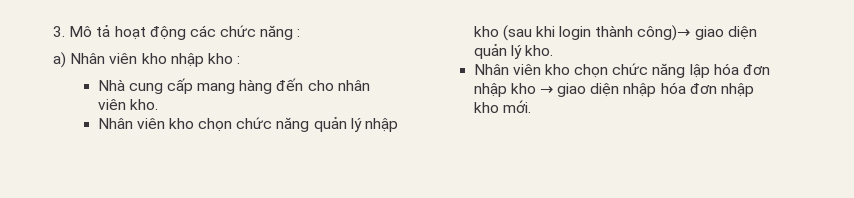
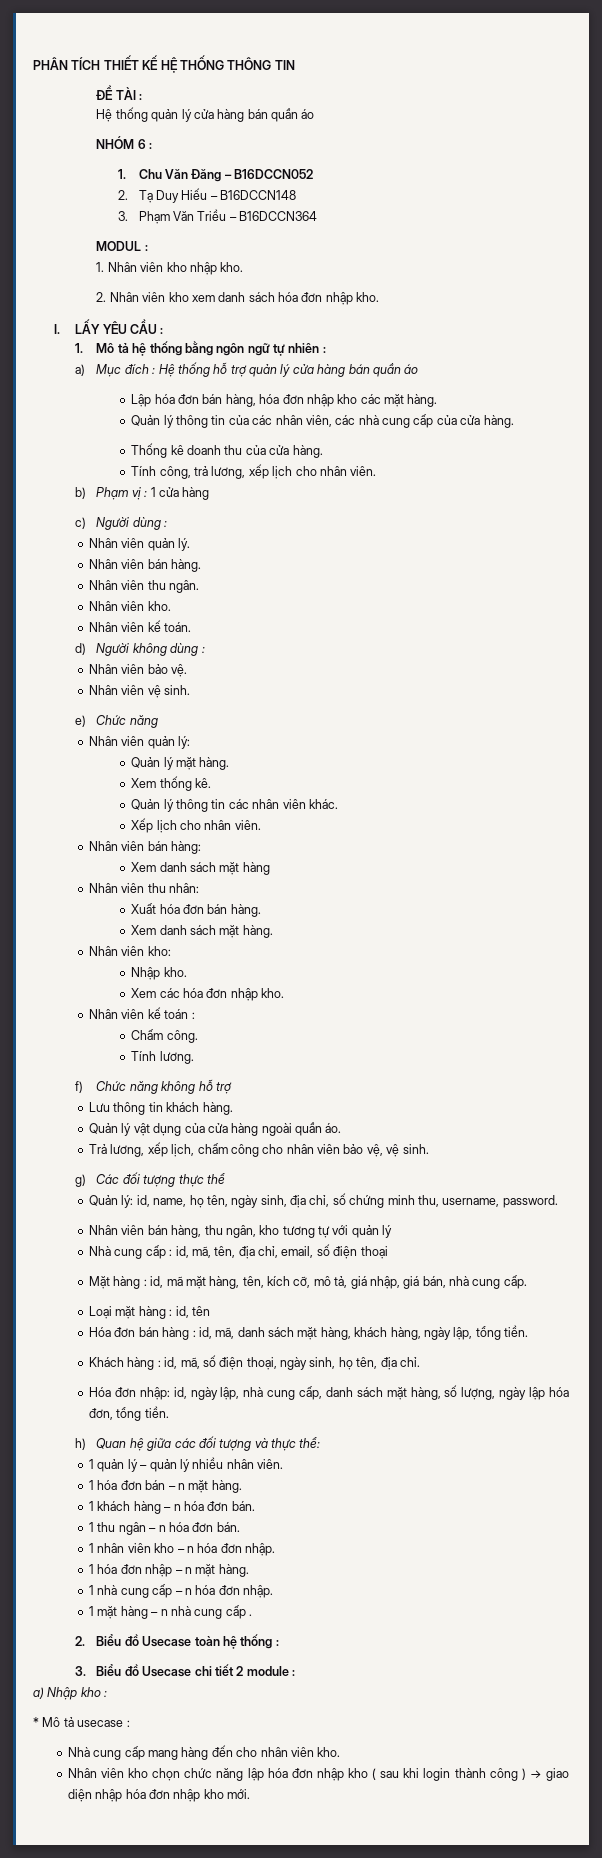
- 3. Mô tả hoạt động các chức năng :
- a) Nhân viên kho nhập kho :
+ PHÂN TÍCH THIẾT KẾ HỆ THỐNG THÔNG TIN
+ ĐỀ TÀI :
+ Hệ thống quản lý cửa hàng bán quần áo
+ NHÓM 6 :
+ 1. Chu Văn Đăng – B16DCCN052
+ 2. Tạ Duy Hiếu – B16DCCN148
+ 3. Phạm Văn Triều – B16DCCN364
+ MODUL :
+ 1. Nhân viên kho nhập kho.
+ 2. Nhân viên kho xem danh sách hóa đơn nhập kho.
+ I. LẤY YÊU CẦU :
+ 1. Mô tả hệ thống bằng ngôn ngữ tự nhiên :
+ a) Mục đích : Hệ thống hỗ trợ quản lý cửa hàng bán quần áo
+ Lập hóa đơn bán hàng, hóa đơn nhập kho các mặt hàng.
+ Quản lý thông tin của các nhân viên, các nhà cung cấp của cửa hàng.
+ Thống kê doanh thu của cửa hàng.
+ Tính công, trả lương, xếp lịch cho nhân viên.
+ b) Phạm vị : 1 cửa hàng
+ c) Người dùng :
+ Nhân viên quản lý.
+ Nhân viên bán hàng.
+ Nhân viên thu ngân.
+ Nhân viên kho.
+ Nhân viên kế toán.
+ d) Người không dùng :
+ Nhân viên bảo vệ.
+ Nhân viên vệ sinh.
+ e) Chức năng
+ Nhân viên quản lý:
+ Quản lý mặt hàng.
+ Xem thống kê.
+ Quản lý thông tin các nhân viên khác.
+ Xếp lịch cho nhân viên.
+ Nhân viên bán hàng:
+ Xem danh sách mặt hàng
+ Nhân viên thu nhân:
+ Xuất hóa đơn bán hàng.
+ Xem danh sách mặt hàng.
+ Nhân viên kho:
+ Nhập kho.
+ Xem các hóa đơn nhập kho.
+ Nhân viên kế toán :
+ Chấm công.
+ Tính lương.
+ f) Chức năng không hỗ trợ
+ Lưu thông tin khách hàng.
+ Quản lý vật dụng của cửa hàng ngoài quần áo.
+ Trả lương, xếp lịch, chấm công cho nhân viên bảo vệ, vệ sinh.
+ g) Các đối tượng thực thể
+ Quản lý: id, name, họ tên, ngày sinh, địa chỉ, số chứng minh thu, username, password.
+ Nhân viên bán hàng, thu ngân, kho tương tự với quản lý
+ Nhà cung cấp : id, mã, tên, địa chỉ, email, số điện thoại
+ Mặt hàng : id, mã mặt hàng, tên, kích cỡ, mô tả, giá nhập, giá bán, nhà cung cấp.
+ Loại mặt hàng : id, tên
+ Hóa đơn bán hàng : id, mã, danh sách mặt hàng, khách hàng, ngày lập, tổng tiền.
+ Khách hàng : id, mã, số điện thoại, ngày sinh, họ tên, địa chỉ.
+ Hóa đơn nhập: id, ngày lập, nhà cung cấp, danh sách mặt hàng, số lượng, ngày lập hóa đơn, tổng tiền.
+ h) Quan hệ giữa các đối tượng và thực thể:
+ 1 quản lý – quản lý nhiều nhân viên.
+ 1 hóa đơn bán – n mặt hàng.
+ 1 khách hàng – n hóa đơn bán.
+ 1 thu ngân – n hóa đơn bán.
+ 1 nhân viên kho – n hóa đơn nhập.
+ 1 hóa đơn nhập – n mặt hàng.
+ 1 nhà cung cấp – n hóa đơn nhập.
+ 1 mặt hàng – n nhà cung cấp .
+ 2. Biểu đồ Usecase toàn hệ thống :
+ 3. Biểu đồ Usecase chi tiết 2 module :
+ a) Nhập kho :
+ * Mô tả usecase :
- Nhân viên kho chọn chức năng quản lý nhập kho (sau khi login thành công)→ giao diện quản lý kho.
- Nhân viên kho chọn chức năng lập hóa đơn nhập kho → giao diện nhập hóa đơn nhập kho mới.
+ Nhân viên kho chọn chức năng lập hóa đơn nhập kho ( sau khi login thành công ) → giao diện nhập hóa đơn nhập kho mới.

